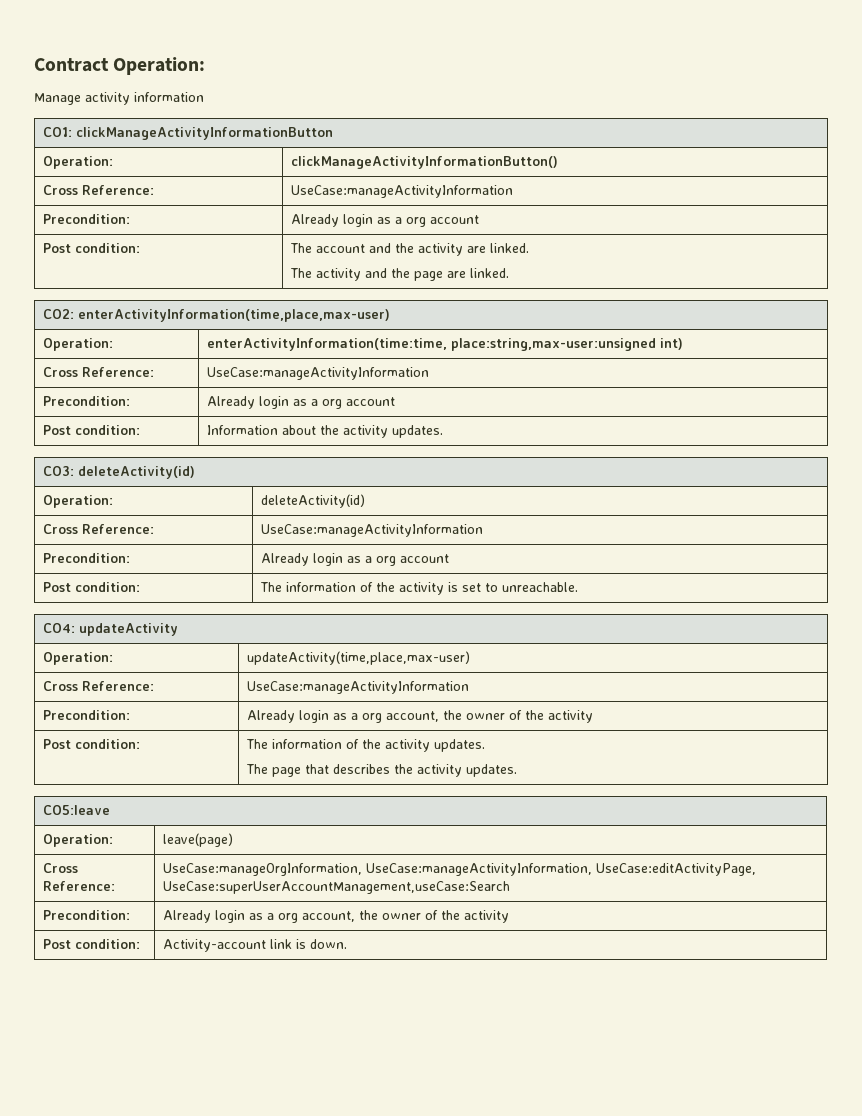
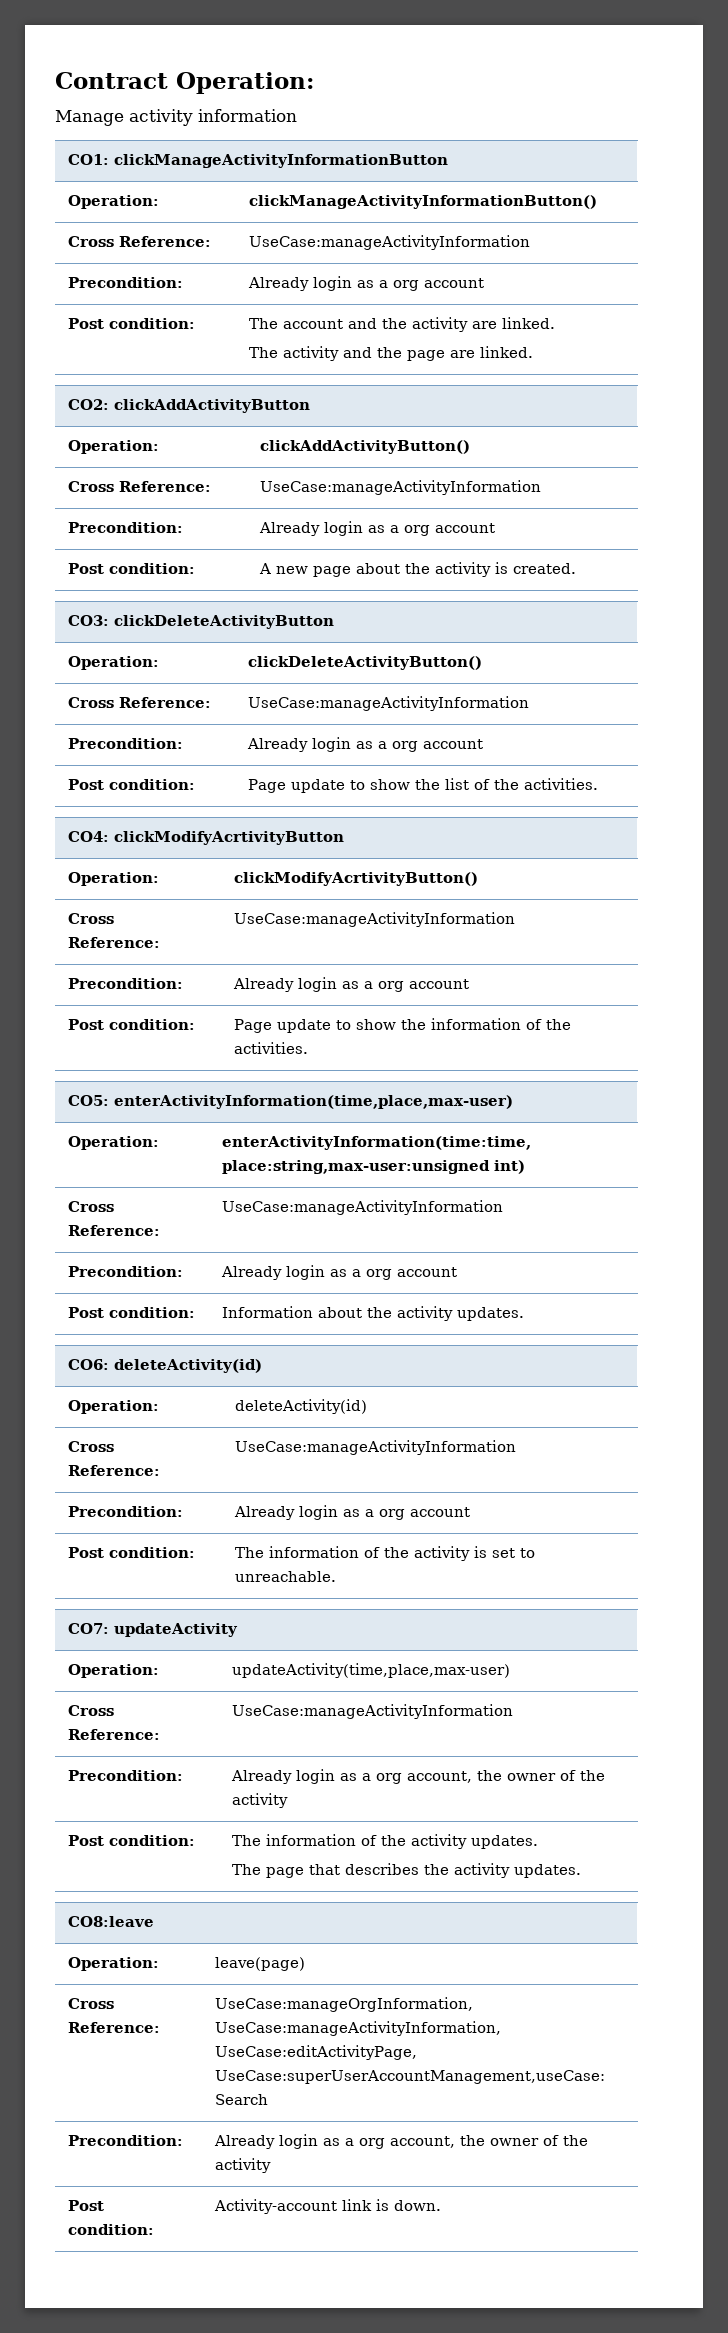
- CO2: enterActivityInformation(time,place,max-user)
+ CO2: clickAddActivityButton
+ Operation: | clickAddActivityButton()
+ Cross Reference: | UseCase:manageActivityInformation
+ Precondition: | Already login as a org account
+ Post condition: | A new page about the activity is created.
+ CO3: clickDeleteActivityButton
+ Operation: | clickDeleteActivityButton()
+ Cross Reference: | UseCase:manageActivityInformation
+ Precondition: | Already login as a org account
+ Post condition: | Page update to show the list of the activities.
+ CO4: clickModifyAcrtivityButton
+ Operation: | clickModifyAcrtivityButton()
+ Cross Reference: | UseCase:manageActivityInformation
+ Precondition: | Already login as a org account
+ Post condition: | Page update to show the information of the activities.
+ CO5: enterActivityInformation(time,place,max-user)
- CO3: deleteActivity(id)
+ CO6: deleteActivity(id)
- CO4: updateActivity
+ CO7: updateActivity
- CO5:leave
+ CO8:leave

